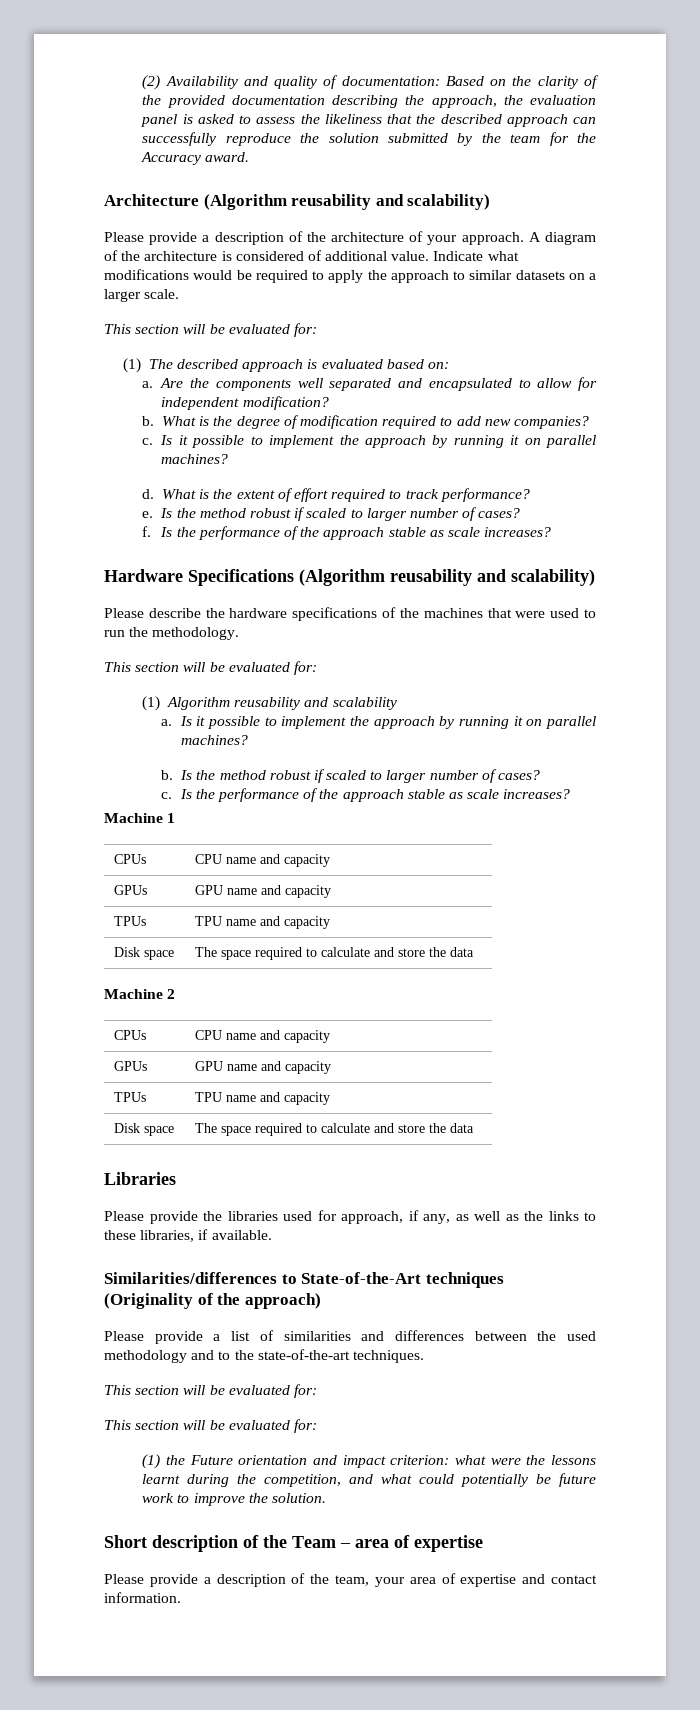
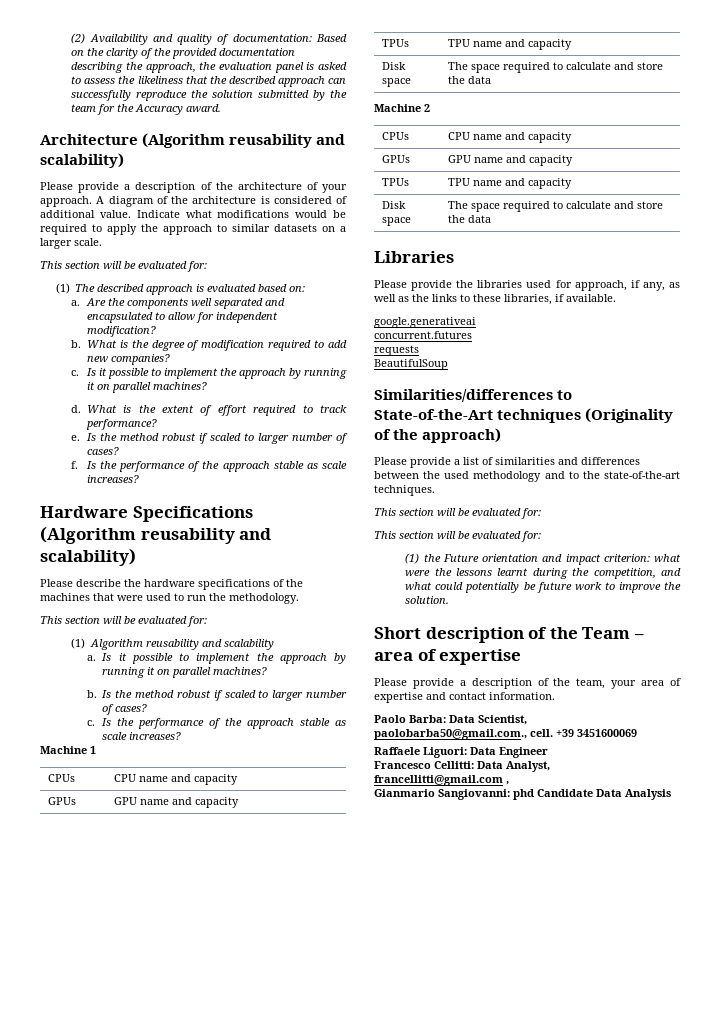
+ google.generativeai
+ concurrent.futures
+ requests
+ BeautifulSoup
+ Paolo Barba: Data Scientist, paolobarba50@gmail.com., cell. +39 3451600069
+ Raffaele Liguori: Data Engineer
+ Francesco Cellitti: Data Analyst, francellitti@gmail.com ,
+ Gianmario Sangiovanni: phd Candidate Data Analysis

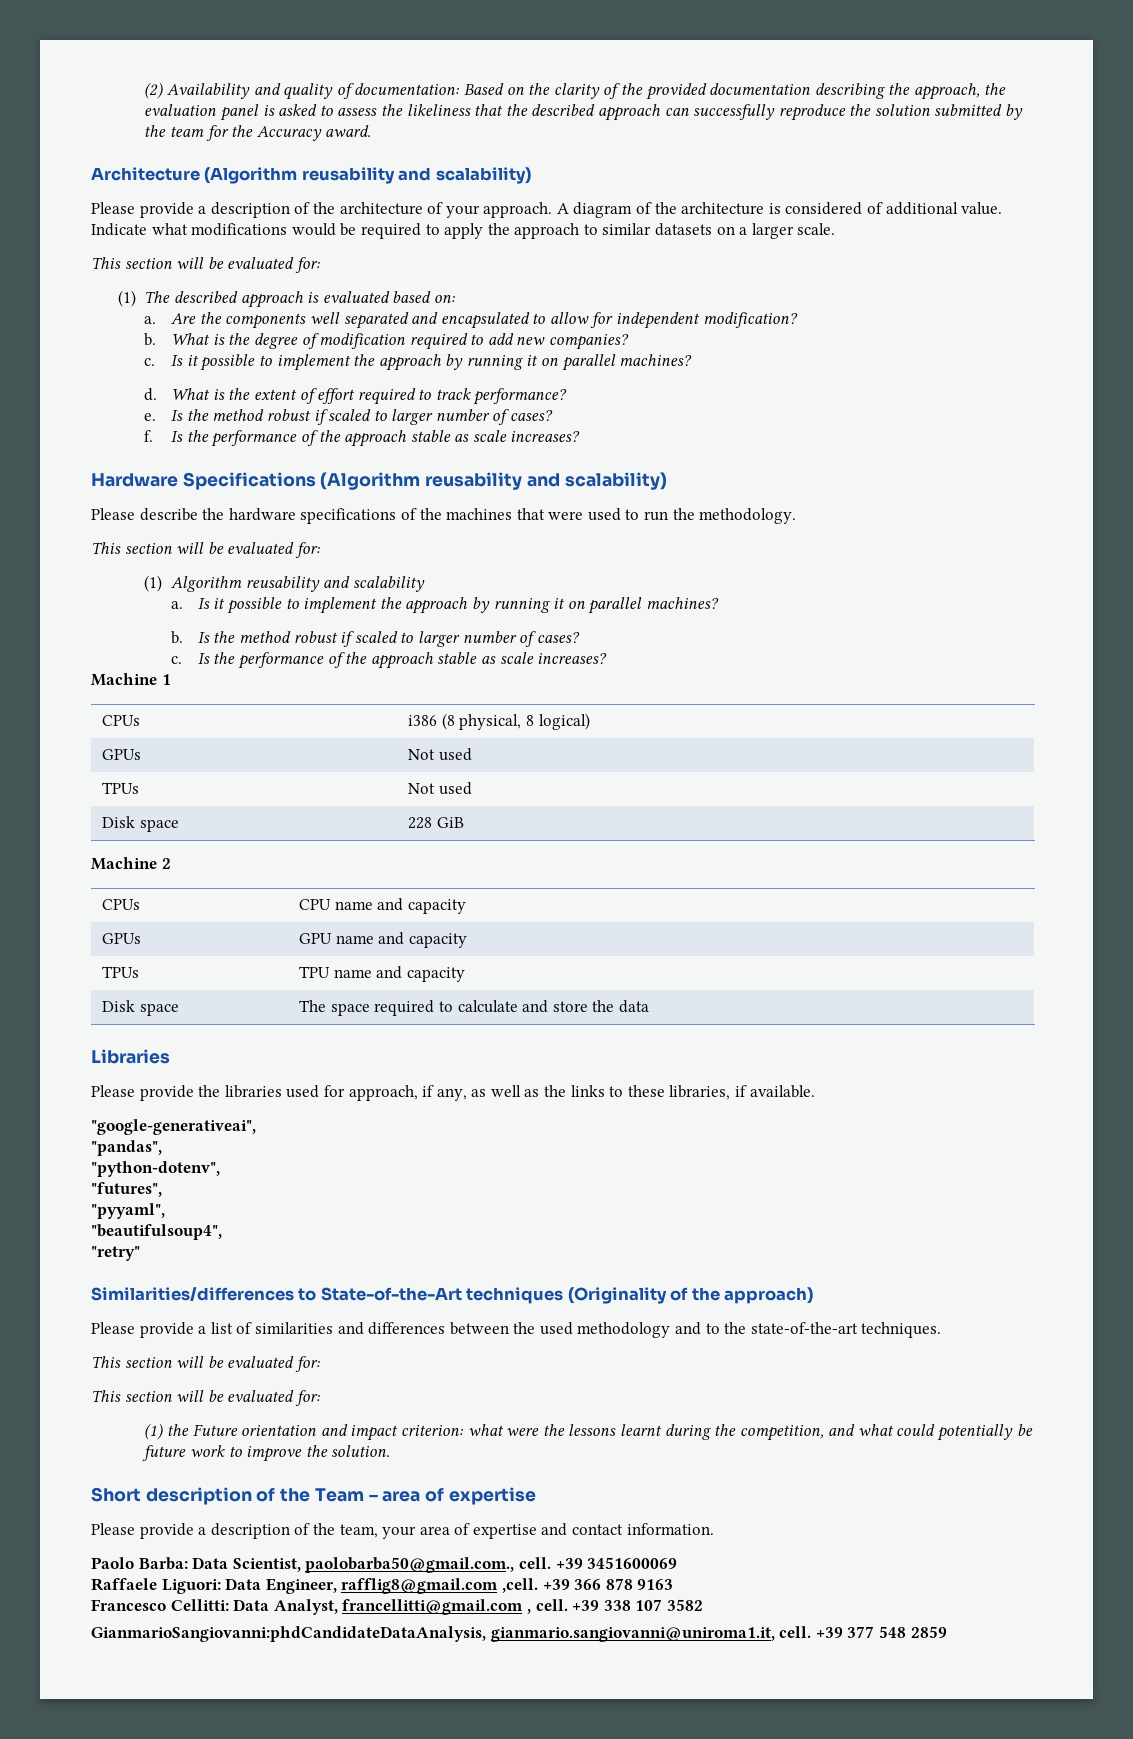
  Machine 1
- CPUs | CPU name and capacity
- GPUs | GPU name and capacity
- TPUs | TPU name and capacity
- Disk space | The space required to calculate and store the data
+ CPUs | i386 (8 physical, 8 logical)
+ GPUs | Not used
+ TPUs | Not used
+ Disk space | 228 GiB
- google.generativeai
- concurrent.futures
- requests
- BeautifulSoup
+ "google-generativeai",
+ "pandas",
+ "python-dotenv",
+ "futures",
+ "pyyaml",
+ "beautifulsoup4",
+ "retry"
- Raffaele Liguori: Data Engineer
+ Raffaele Liguori: Data Engineer, rafflig8@gmail.com ,cell. +39 366 878 9163
- Francesco Cellitti: Data Analyst, francellitti@gmail.com ,
- Gianmario Sangiovanni: phd Candidate Data Analysis
+ Francesco Cellitti: Data Analyst, francellitti@gmail.com , cell. +39 338 107 3582
+ GianmarioSangiovanni:phdCandidateDataAnalysis, gianmario.sangiovanni@uniroma1.it, cell. +39 377 548 2859

